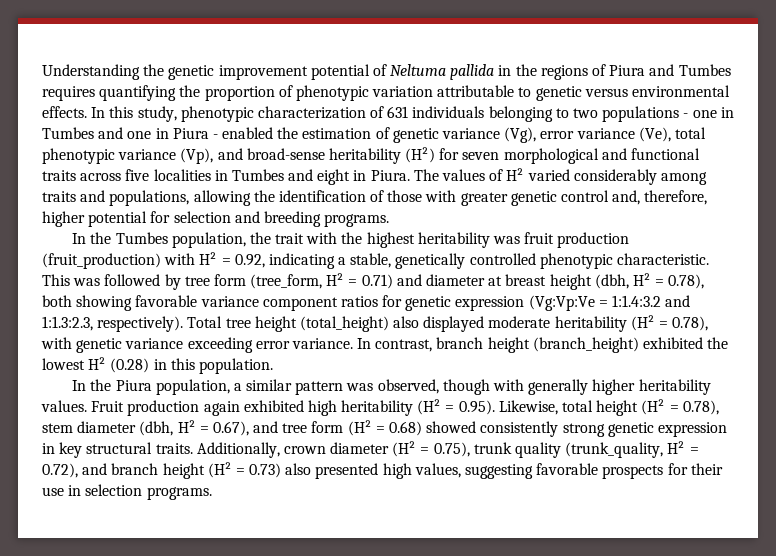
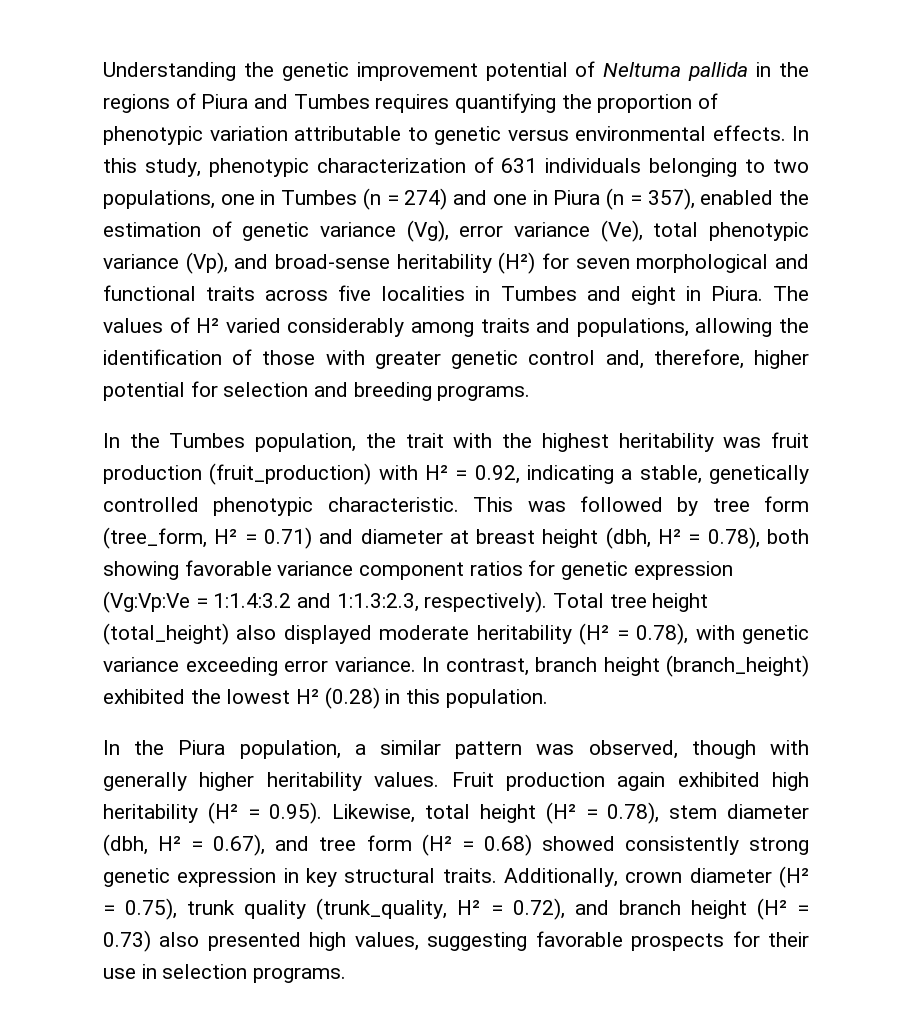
- In this study, phenotypic characterization of 631 individuals belonging to two populations - one in Tumbes and one in Piura - enabled the estimation of genetic variance (Vg), error variance (Ve), total phenotypic variance (Vp), and broad-sense heritability (H²) for seven morphological and functional traits across five localities in Tumbes and eight in Piura.
+ In this study, phenotypic characterization of 631 individuals belonging to two populations, one in Tumbes (n = 274) and one in Piura (n = 357), enabled the estimation of genetic variance (Vg), error variance (Ve), total phenotypic variance (Vp), and broad-sense heritability (H²) for seven morphological and functional traits across five localities in Tumbes and eight in Piura.

